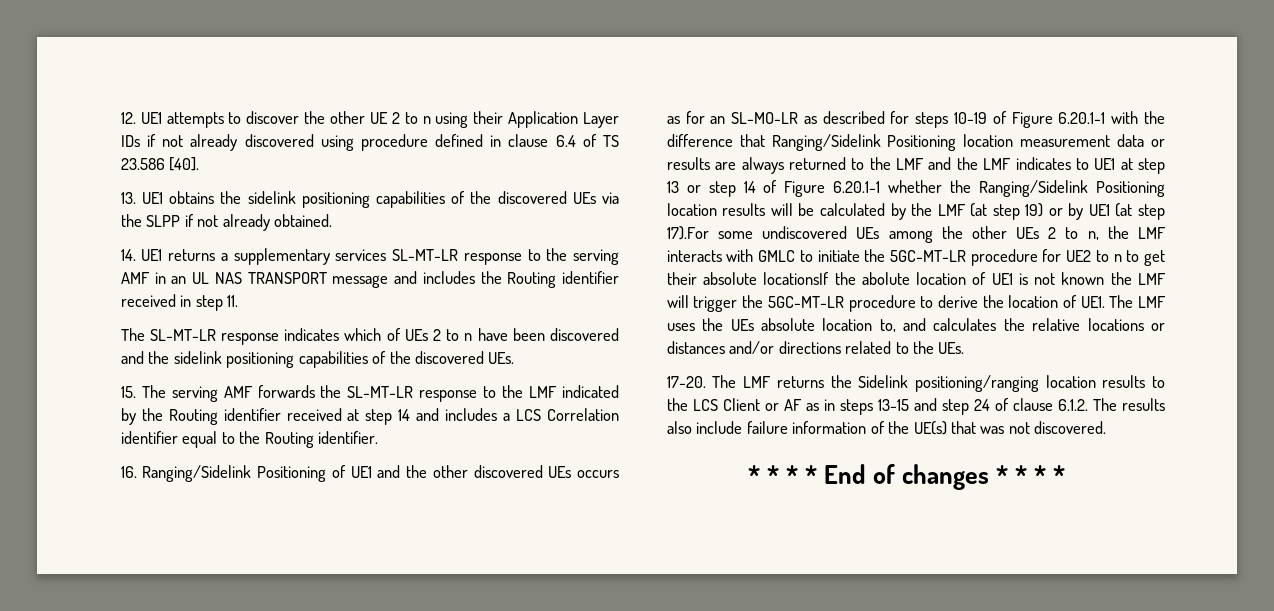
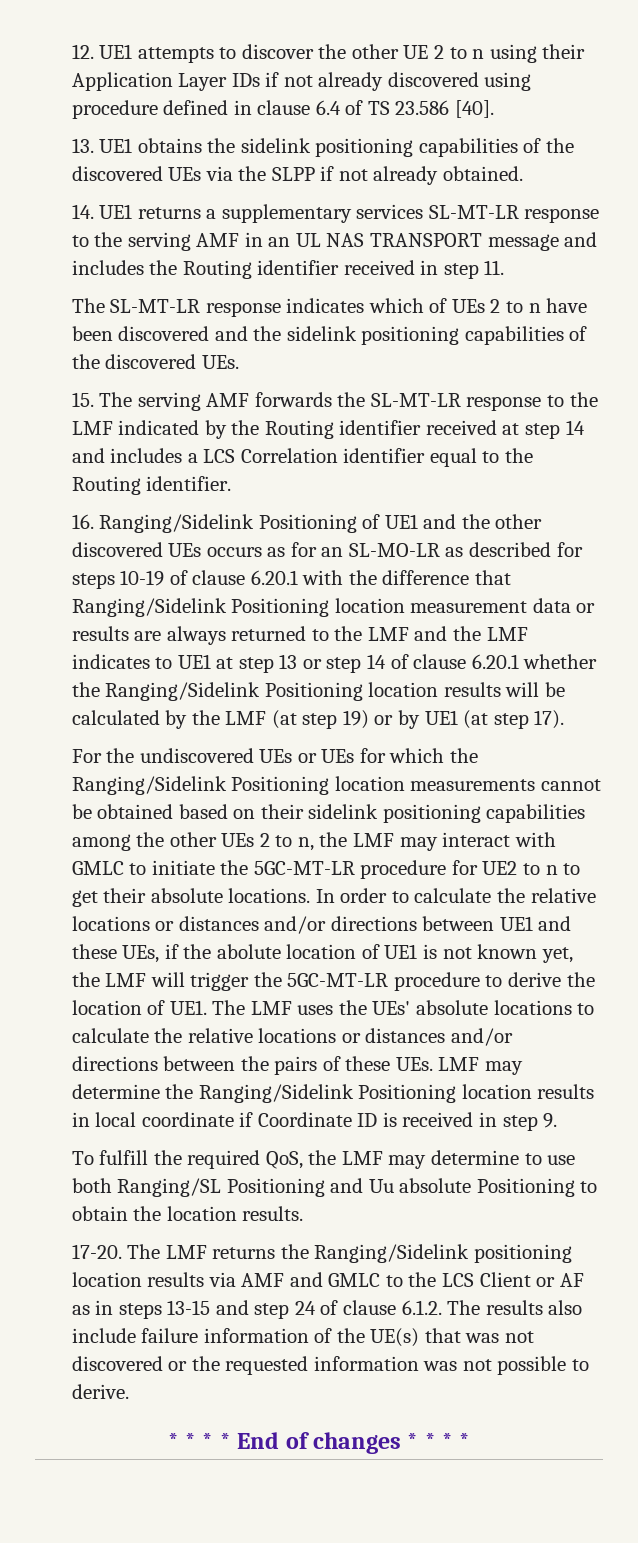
- 16. Ranging/Sidelink Positioning of UE1 and the other discovered UEs occurs as for an SL-MO-LR as described for steps 10-19 of Figure 6.20.1-1 with the difference that Ranging/Sidelink Positioning location measurement data or results are always returned to the LMF and the LMF indicates to UE1 at step 13 or step 14 of Figure 6.20.1-1 whether the Ranging/Sidelink Positioning location results will be calculated by the LMF (at step 19) or by UE1 (at step 17).For some undiscovered UEs among the other UEs 2 to n, the LMF interacts with GMLC to initiate the 5GC-MT-LR procedure for UE2 to n to get their absolute locationsIf the abolute location of UE1 is not known the LMF will trigger the 5GC-MT-LR procedure to derive the location of UE1. The LMF uses the UEs absolute location to, and calculates the relative locations or distances and/or directions related to the UEs.
+ 16. Ranging/Sidelink Positioning of UE1 and the other discovered UEs occurs as for an SL-MO-LR as described for steps 10-19 of clause 6.20.1 with the difference that Ranging/Sidelink Positioning location measurement data or results are always returned to the LMF and the LMF indicates to UE1 at step 13 or step 14 of clause 6.20.1 whether the Ranging/Sidelink Positioning location results will be calculated by the LMF (at step 19) or by UE1 (at step 17).
+ For the undiscovered UEs or UEs for which the Ranging/Sidelink Positioning location measurements cannot be obtained based on their sidelink positioning capabilities among the other UEs 2 to n, the LMF may interact with GMLC to initiate the 5GC-MT-LR procedure for UE2 to n to get their absolute locations. In order to calculate the relative locations or distances and/or directions between UE1 and these UEs, if the abolute location of UE1 is not known yet, the LMF will trigger the 5GC-MT-LR procedure to derive the location of UE1. The LMF uses the UEs' absolute locations to calculate the relative locations or distances and/or directions between the pairs of these UEs. LMF may determine the Ranging/Sidelink Positioning location results in local coordinate if Coordinate ID is received in step 9.
+ To fulfill the required QoS, the LMF may determine to use both Ranging/SL Positioning and Uu absolute Positioning to obtain the location results.
- The LMF returns the Sidelink positioning/ranging location results to the LCS Client or AF as in steps 13-15 and step 24 of clause 6.1.2. The results also include failure information of the UE(s) that was not discovered.
+ The LMF returns the Ranging/Sidelink positioning location results via AMF and GMLC to the LCS Client or AF as in steps 13-15 and step 24 of clause 6.1.2. The results also include failure information of the UE(s) that was not discovered or the requested information was not possible to derive.

